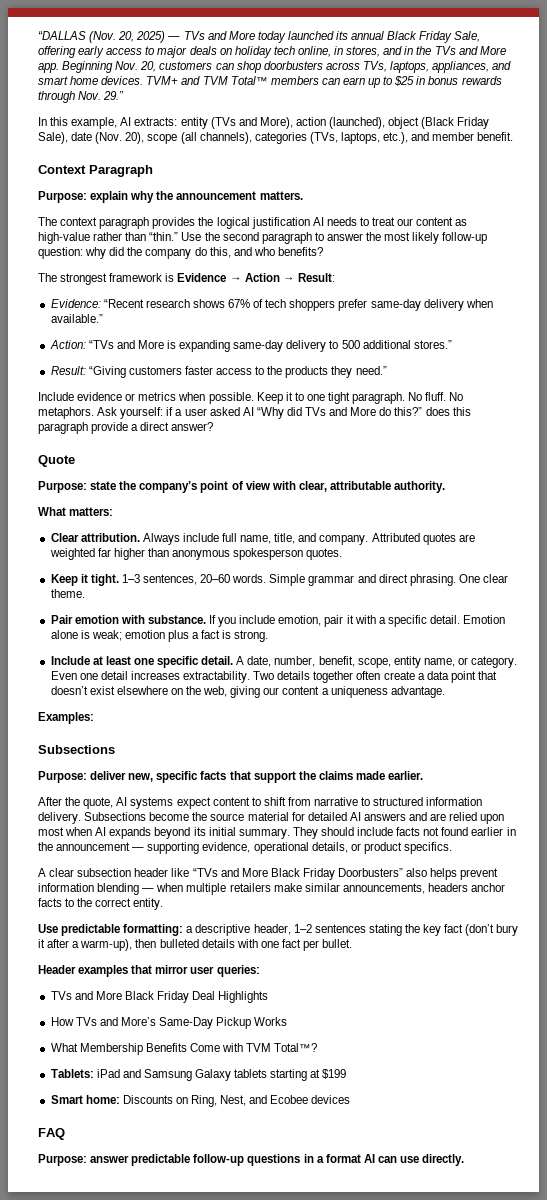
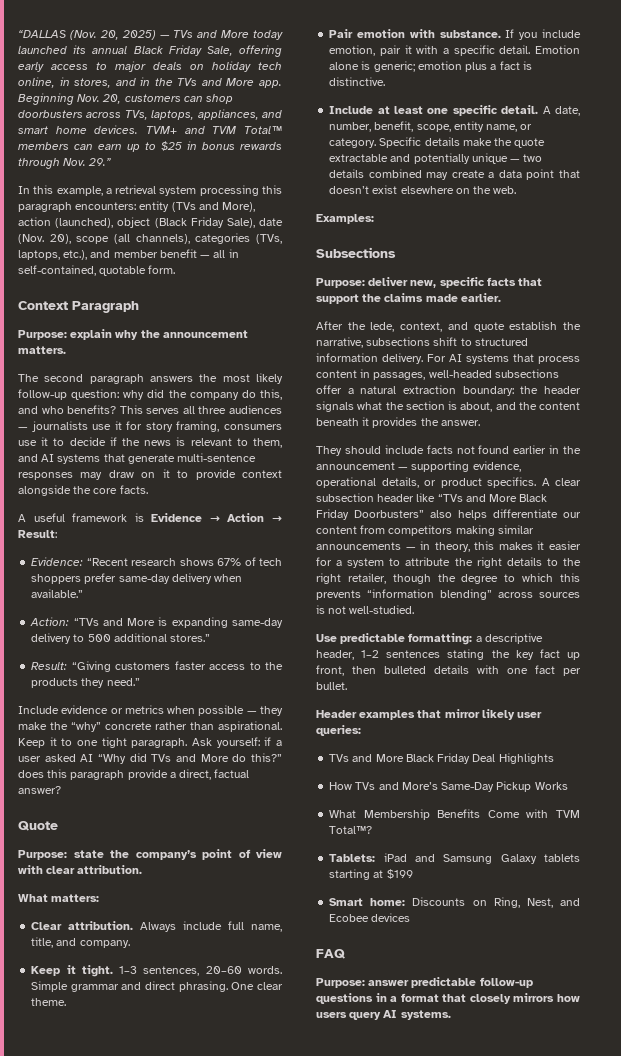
- In this example, AI extracts: entity (TVs and More), action (launched), object (Black Friday Sale), date (Nov. 20), scope (all channels), categories (TVs, laptops, etc.), and member benefit.
+ In this example, a retrieval system processing this paragraph encounters: entity (TVs and More), action (launched), object (Black Friday Sale), date (Nov. 20), scope (all channels), categories (TVs, laptops, etc.), and member benefit — all in self-contained, quotable form.
- The context paragraph provides the logical justification AI needs to treat our content as high-value rather than “thin.” Use the second paragraph to answer the most likely follow-up question: why did the company do this, and who benefits?
- The strongest framework is Evidence → Action → Result:
+ The second paragraph answers the most likely follow-up question: why did the company do this, and who benefits? This serves all three audiences — journalists use it for story framing, consumers use it to decide if the news is relevant to them, and AI systems that generate multi-sentence responses may draw on it to provide context alongside the core facts.
+ A useful framework is Evidence → Action → Result:
- Include evidence or metrics when possible.
+ Include evidence or metrics when possible — they make the “why” concrete rather than aspirational.
- No fluff. No metaphors.
- Ask yourself: if a user asked AI “Why did TVs and More do this?” does this paragraph provide a direct answer?
+ Ask yourself: if a user asked AI “Why did TVs and More do this?” does this paragraph provide a direct, factual answer?
- Purpose: state the company’s point of view with clear, attributable authority.
+ Purpose: state the company’s point of view with clear attribution.
- Attributed quotes are weighted far higher than anonymous spokesperson quotes.
- Emotion alone is weak; emotion plus a fact is strong.
+ Emotion alone is generic; emotion plus a fact is distinctive.
- Even one detail increases extractability. Two details together often create a data point that doesn’t exist elsewhere on the web, giving our content a uniqueness advantage.
+ Specific details make the quote extractable and potentially unique — two details combined may create a data point that doesn’t exist elsewhere on the web.
- After the quote, AI systems expect content to shift from narrative to structured information delivery. Subsections become the source material for detailed AI answers and are relied upon most when AI expands beyond its initial summary. They should include facts not found earlier in the announcement — supporting evidence, operational details, or product specifics.
- A clear subsection header like “TVs and More Black Friday Doorbusters” also helps prevent information blending — when multiple retailers make similar announcements, headers anchor facts to the correct entity.
+ After the lede, context, and quote establish the narrative, subsections shift to structured information delivery. For AI systems that process content in passages, well-headed subsections offer a natural extraction boundary: the header signals what the section is about, and the content beneath it provides the answer.
+ They should include facts not found earlier in the announcement — supporting evidence, operational details, or product specifics. A clear subsection header like “TVs and More Black Friday Doorbusters” also helps differentiate our content from competitors making similar announcements — in theory, this makes it easier for a system to attribute the right details to the right retailer, though the degree to which this prevents “information blending” across sources is not well-studied.
- Use predictable formatting: a descriptive header, 1–2 sentences stating the key fact (don’t bury it after a warm-up), then bulleted details with one fact per bullet.
+ Use predictable formatting: a descriptive header, 1–2 sentences stating the key fact up front, then bulleted details with one fact per bullet.
- Header examples that mirror user queries:
+ Header examples that mirror likely user queries:
- Purpose: answer predictable follow-up questions in a format AI can use directly.
+ Purpose: answer predictable follow-up questions in a format that closely mirrors how users query AI systems.

